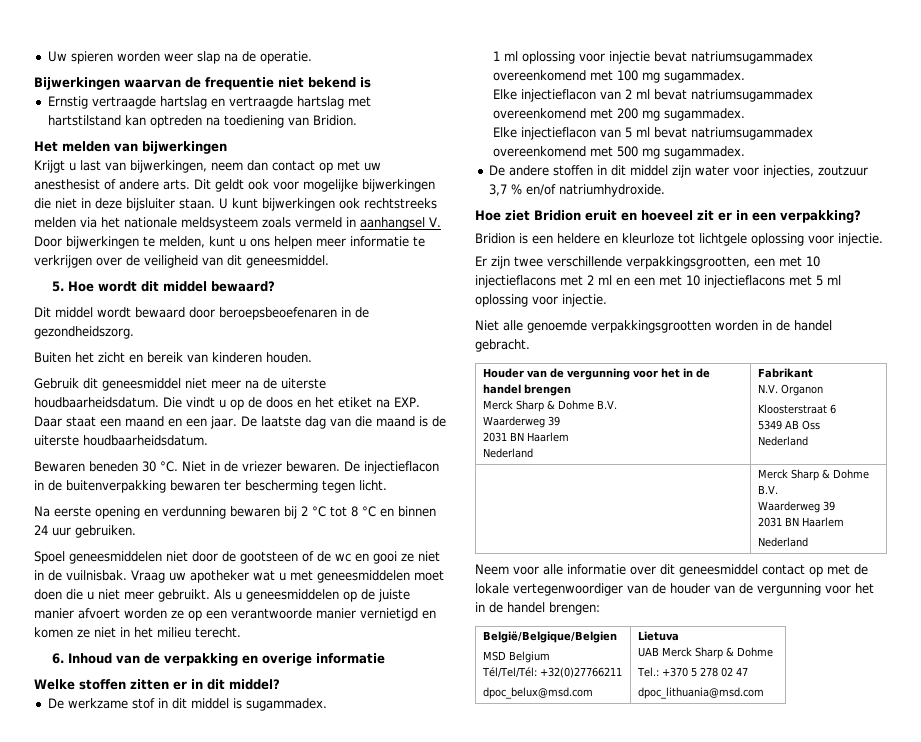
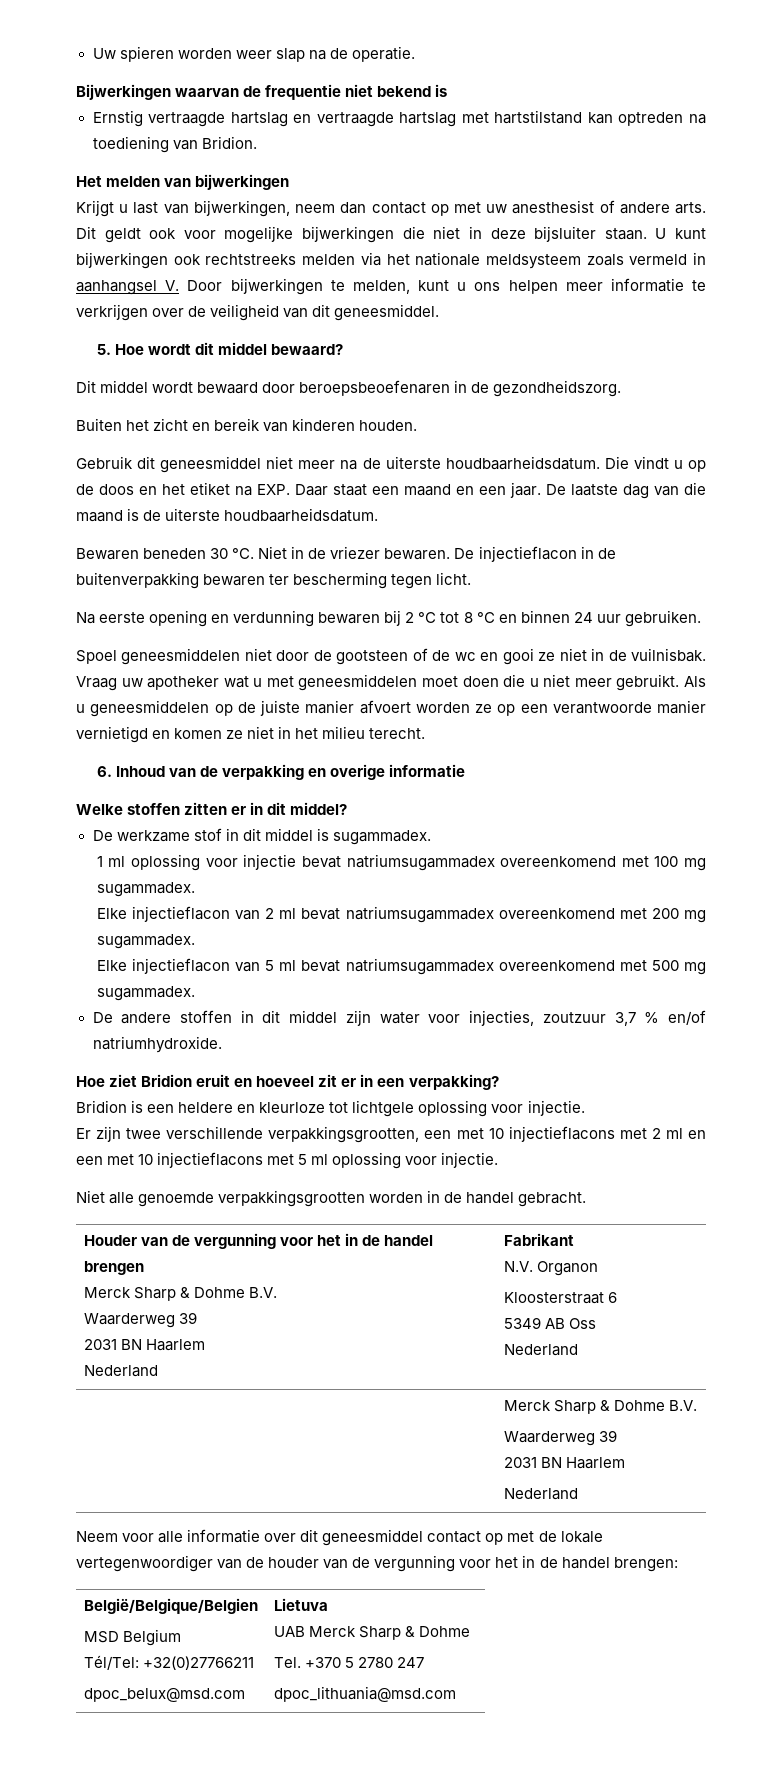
  België/Belgique/Belgien
  MSD Belgium
- Tél/Tel/Tél: +32(0)27766211
+ Tél/Tel: +32(0)27766211
  dpoc_belux@msd.com | Lietuva
  UAB Merck Sharp & Dohme
- Tel.: +370 5 278 02 47
+ Tel. +370 5 2780 247

